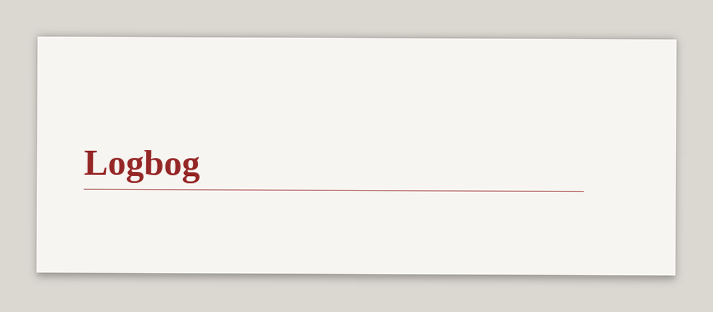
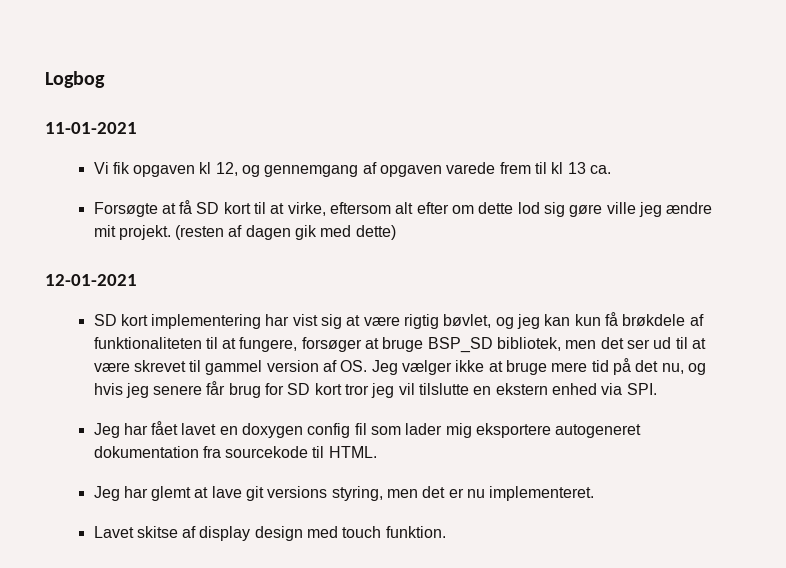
+ 11-01-2021
+ Vi fik opgaven kl 12, og gennemgang af opgaven varede frem til kl 13 ca.
+ Forsøgte at få SD kort til at virke, eftersom alt efter om dette lod sig gøre ville jeg ændre mit projekt. (resten af dagen gik med dette)
+ 12-01-2021
+ SD kort implementering har vist sig at være rigtig bøvlet, og jeg kan kun få brøkdele af funktionaliteten til at fungere, forsøger at bruge BSP_SD bibliotek, men det ser ud til at være skrevet til gammel version af OS. Jeg vælger ikke at bruge mere tid på det nu, og hvis jeg senere får brug for SD kort tror jeg vil tilslutte en ekstern enhed via SPI.
+ Jeg har fået lavet en doxygen config fil som lader mig eksportere autogeneret dokumentation fra sourcekode til HTML.
+ Jeg har glemt at lave git versions styring, men det er nu implementeret.
+ Lavet skitse af display design med touch funktion.

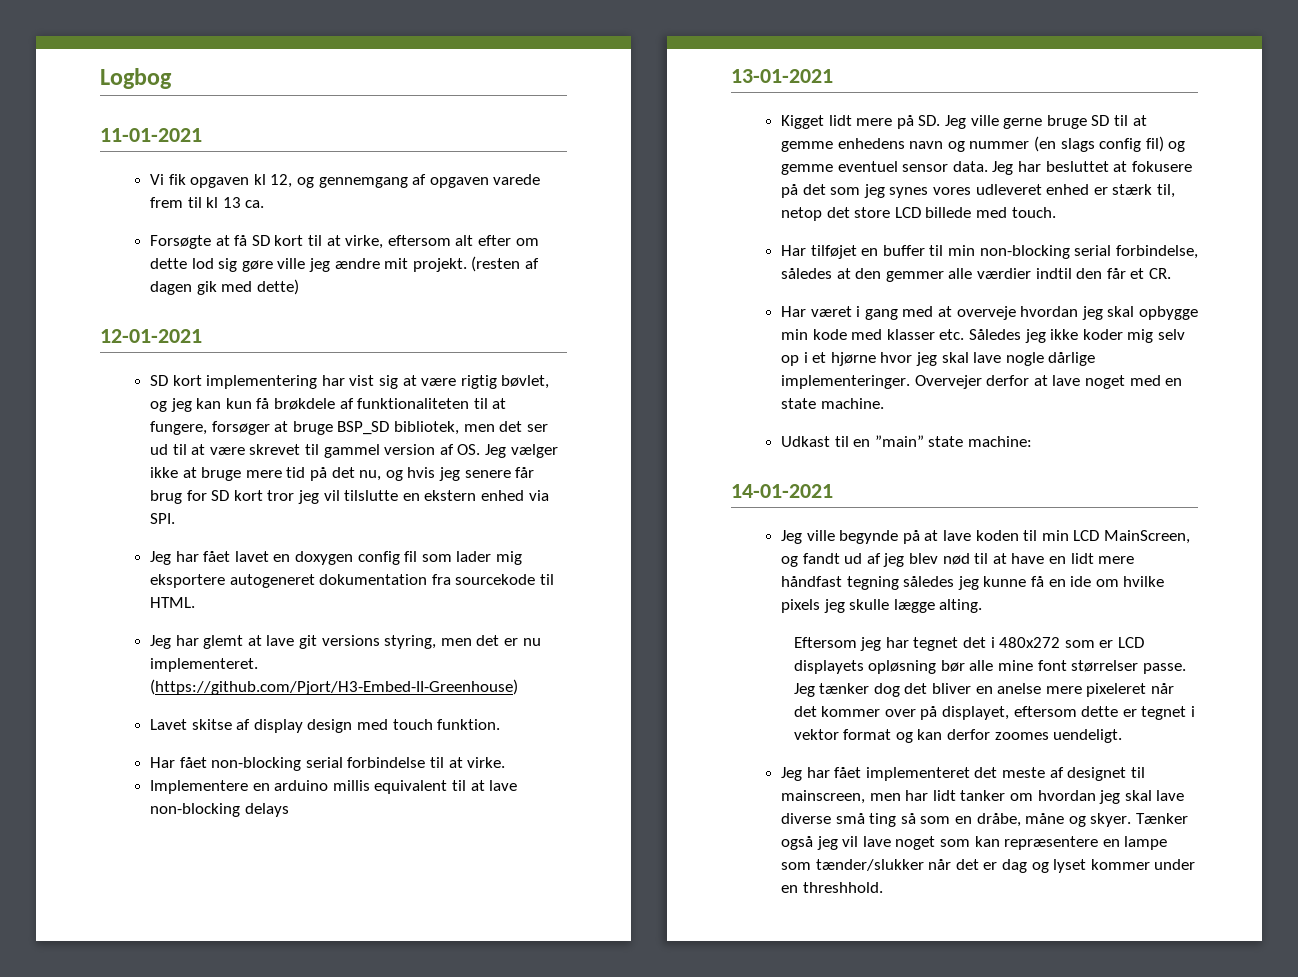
+ (https://github.com/Pjort/H3-Embed-II-Greenhouse)
+ Har fået non-blocking serial forbindelse til at virke.
+ Implementere en arduino millis equivalent til at lave non-blocking delays
+ 13-01-2021
+ Kigget lidt mere på SD. Jeg ville gerne bruge SD til at gemme enhedens navn og nummer (en slags config fil) og gemme eventuel sensor data. Jeg har besluttet at fokusere på det som jeg synes vores udleveret enhed er stærk til, netop det store LCD billede med touch.
+ Har tilføjet en buffer til min non-blocking serial forbindelse, således at den gemmer alle værdier indtil den får et CR.
+ Har været i gang med at overveje hvordan jeg skal opbygge min kode med klasser etc. Således jeg ikke koder mig selv op i et hjørne hvor jeg skal lave nogle dårlige implementeringer. Overvejer derfor at lave noget med en state machine.
+ Udkast til en ”main” state machine:
+ 14-01-2021
+ Jeg ville begynde på at lave koden til min LCD MainScreen, og fandt ud af jeg blev nød til at have en lidt mere håndfast tegning således jeg kunne få en ide om hvilke pixels jeg skulle lægge alting.
+ Eftersom jeg har tegnet det i 480x272 som er LCD displayets opløsning bør alle mine font størrelser passe. Jeg tænker dog det bliver en anelse mere pixeleret når det kommer over på displayet, eftersom dette er tegnet i vektor format og kan derfor zoomes uendeligt.
+ Jeg har fået implementeret det meste af designet til mainscreen, men har lidt tanker om hvordan jeg skal lave diverse små ting så som en dråbe, måne og skyer. Tænker også jeg vil lave noget som kan repræsentere en lampe som tænder/slukker når det er dag og lyset kommer under en threshhold.

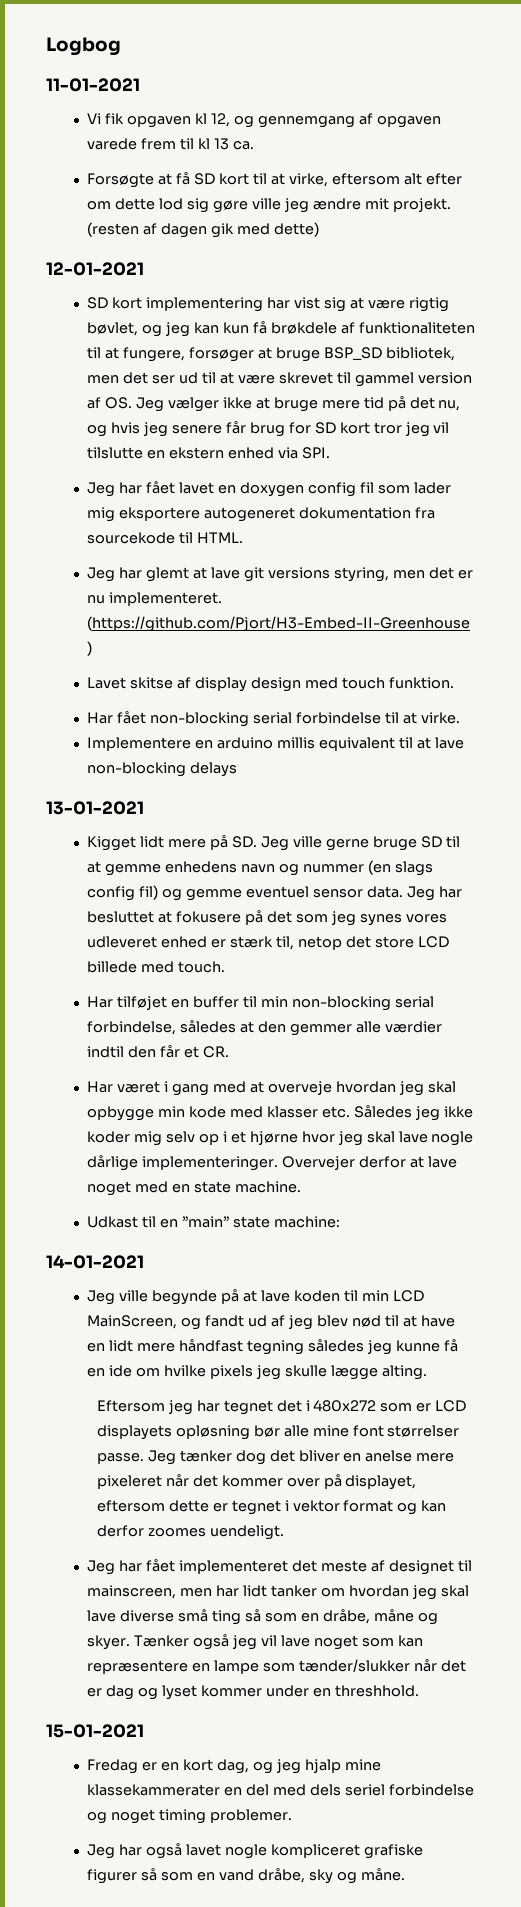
+ 15-01-2021
+ Fredag er en kort dag, og jeg hjalp mine klassekammerater en del med dels seriel forbindelse og noget timing problemer.
+ Jeg har også lavet nogle kompliceret grafiske figurer så som en vand dråbe, sky og måne.

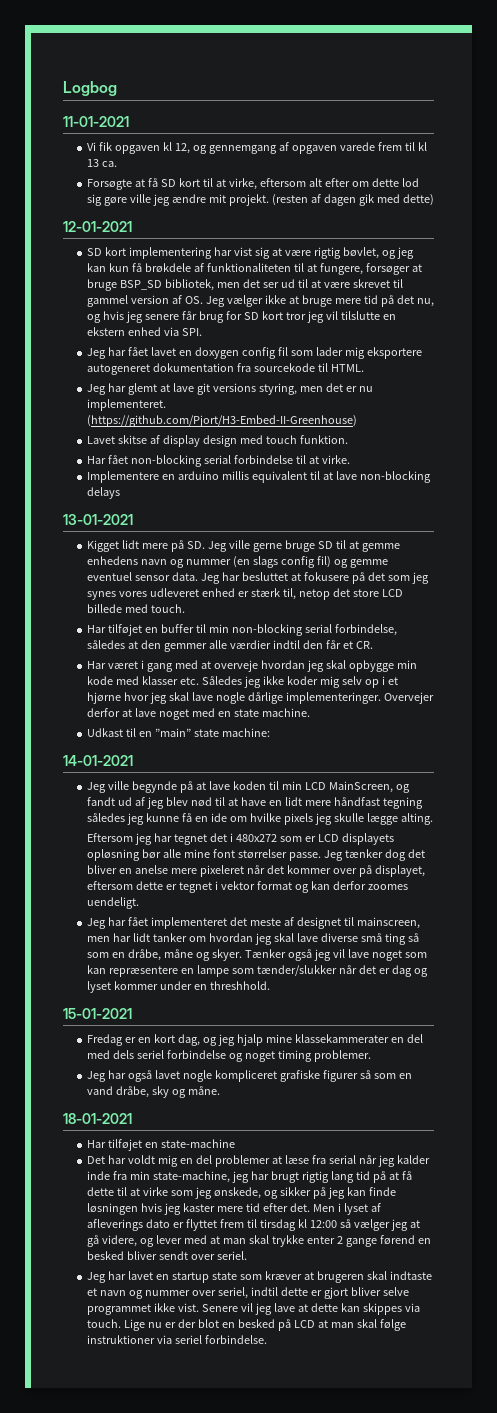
+ 18-01-2021
+ Har tilføjet en state-machine
+ Det har voldt mig en del problemer at læse fra serial når jeg kalder inde fra min state-machine, jeg har brugt rigtig lang tid på at få dette til at virke som jeg ønskede, og sikker på jeg kan finde løsningen hvis jeg kaster mere tid efter det. Men i lyset af afleverings dato er flyttet frem til tirsdag kl 12:00 så vælger jeg at gå videre, og lever med at man skal trykke enter 2 gange førend en besked bliver sendt over seriel.
+ Jeg har lavet en startup state som kræver at brugeren skal indtaste et navn og nummer over seriel, indtil dette er gjort bliver selve programmet ikke vist. Senere vil jeg lave at dette kan skippes via touch. Lige nu er der blot en besked på LCD at man skal følge instruktioner via seriel forbindelse.

